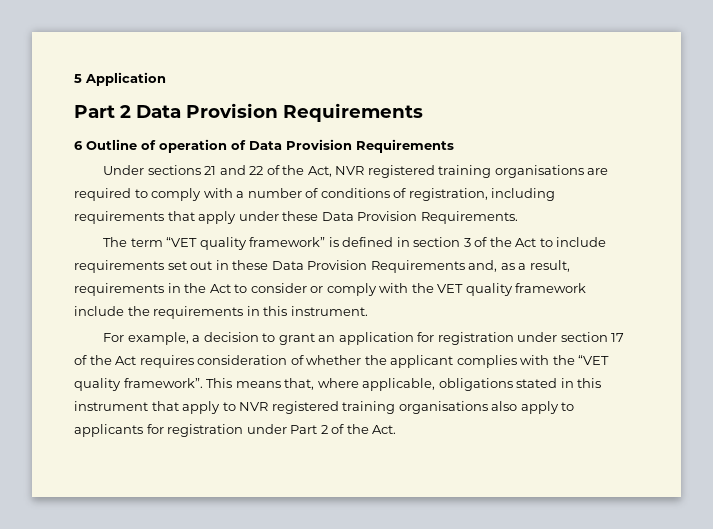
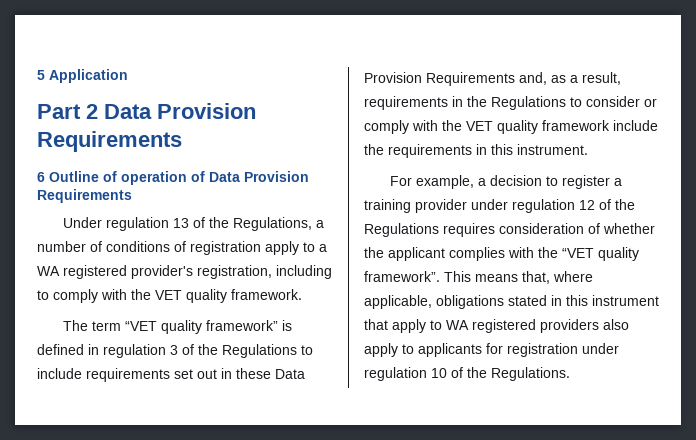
- Under sections 21 and 22 of the Act, NVR registered training organisations are required to comply with a number of conditions of registration, including requirements that apply under these Data Provision Requirements.
+ Under regulation 13 of the Regulations, a number of conditions of registration apply to a WA registered provider's registration, including to comply with the VET quality framework.
- The term “VET quality framework” is defined in section 3 of the Act to include requirements set out in these Data Provision Requirements and, as a result, requirements in the Act to consider or comply with the VET quality framework include the requirements in this instrument.
+ The term “VET quality framework” is defined in regulation 3 of the Regulations to include requirements set out in these Data Provision Requirements and, as a result, requirements in the Regulations to consider or comply with the VET quality framework include the requirements in this instrument.
- For example, a decision to grant an application for registration under section 17 of the Act requires consideration of whether the applicant complies with the “VET quality framework”.
+ For example, a decision to register a training provider under regulation 12 of the Regulations requires consideration of whether the applicant complies with the “VET quality framework”.
- This means that, where applicable, obligations stated in this instrument that apply to NVR registered training organisations also apply to applicants for registration under Part 2 of the Act.
+ This means that, where applicable, obligations stated in this instrument that apply to WA registered providers also apply to applicants for registration under regulation 10 of the Regulations.

